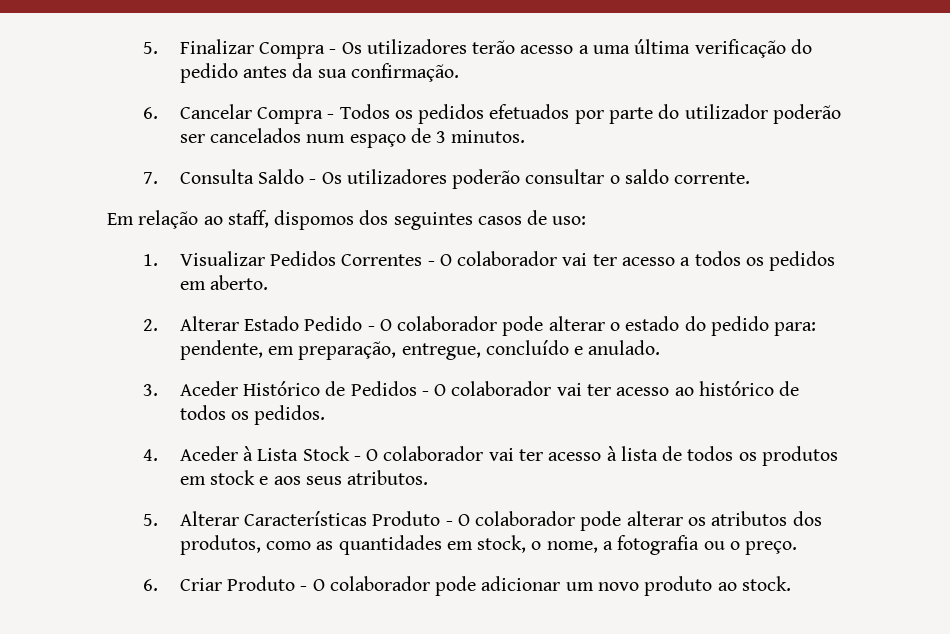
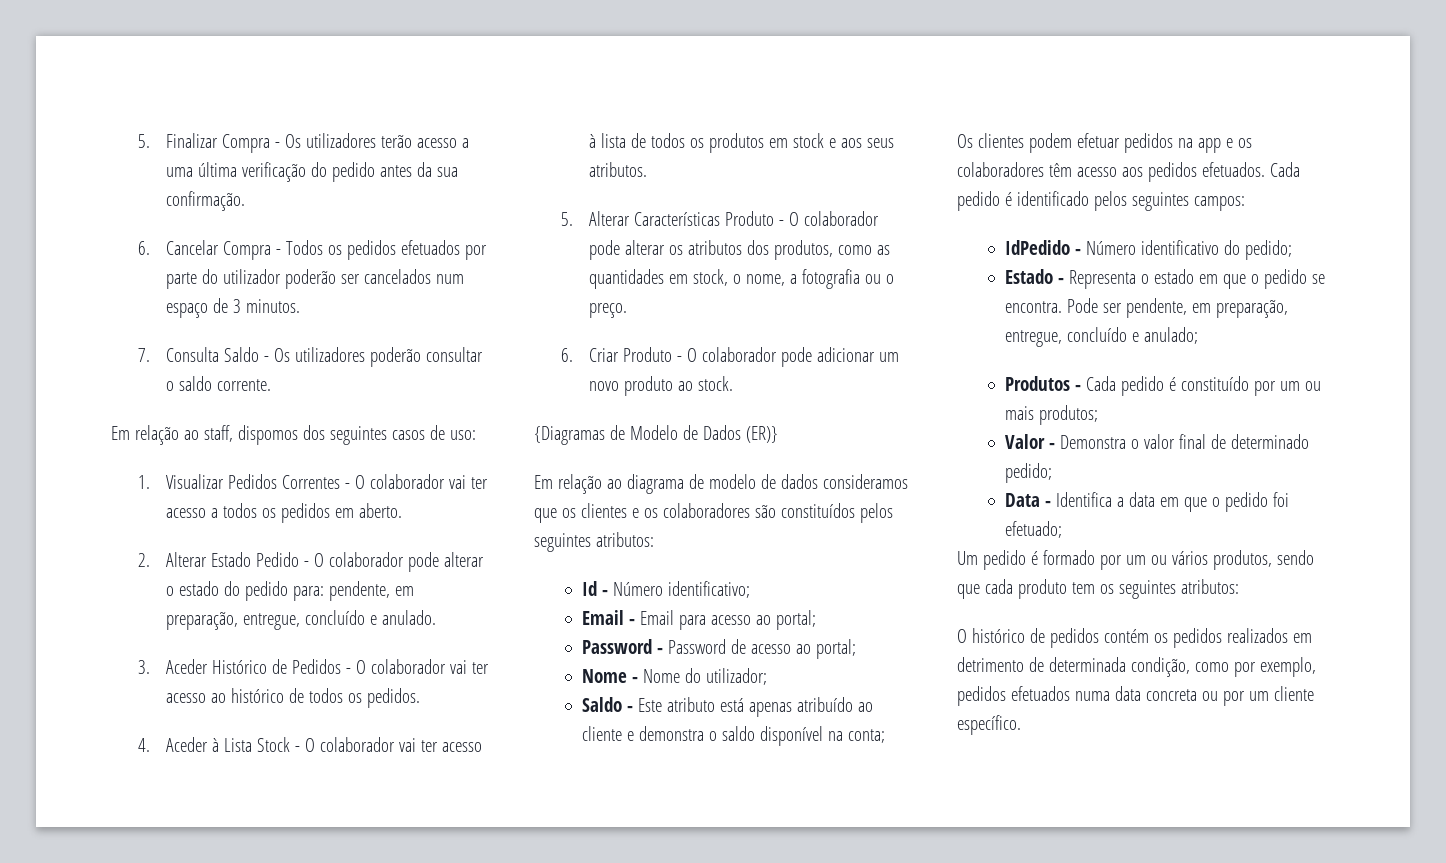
+ {Diagramas de Modelo de Dados (ER)}
+ Em relação ao diagrama de modelo de dados consideramos que os clientes e os colaboradores são constituídos pelos seguintes atributos:
+ Id - Número identificativo;
+ Email - Email para acesso ao portal;
+ Password - Password de acesso ao portal;
+ Nome - Nome do utilizador;
+ Saldo - Este atributo está apenas atribuído ao cliente e demonstra o saldo disponível na conta;
+ Os clientes podem efetuar pedidos na app e os colaboradores têm acesso aos pedidos efetuados. Cada pedido é identificado pelos seguintes campos:
+ IdPedido - Número identificativo do pedido;
+ Estado - Representa o estado em que o pedido se encontra. Pode ser pendente, em preparação, entregue, concluído e anulado;
+ Produtos - Cada pedido é constituído por um ou mais produtos;
+ Valor - Demonstra o valor final de determinado pedido;
+ Data - Identifica a data em que o pedido foi efetuado;
+ Um pedido é formado por um ou vários produtos, sendo que cada produto tem os seguintes atributos:
+ O histórico de pedidos contém os pedidos realizados em detrimento de determinada condição, como por exemplo, pedidos efetuados numa data concreta ou por um cliente específico.

